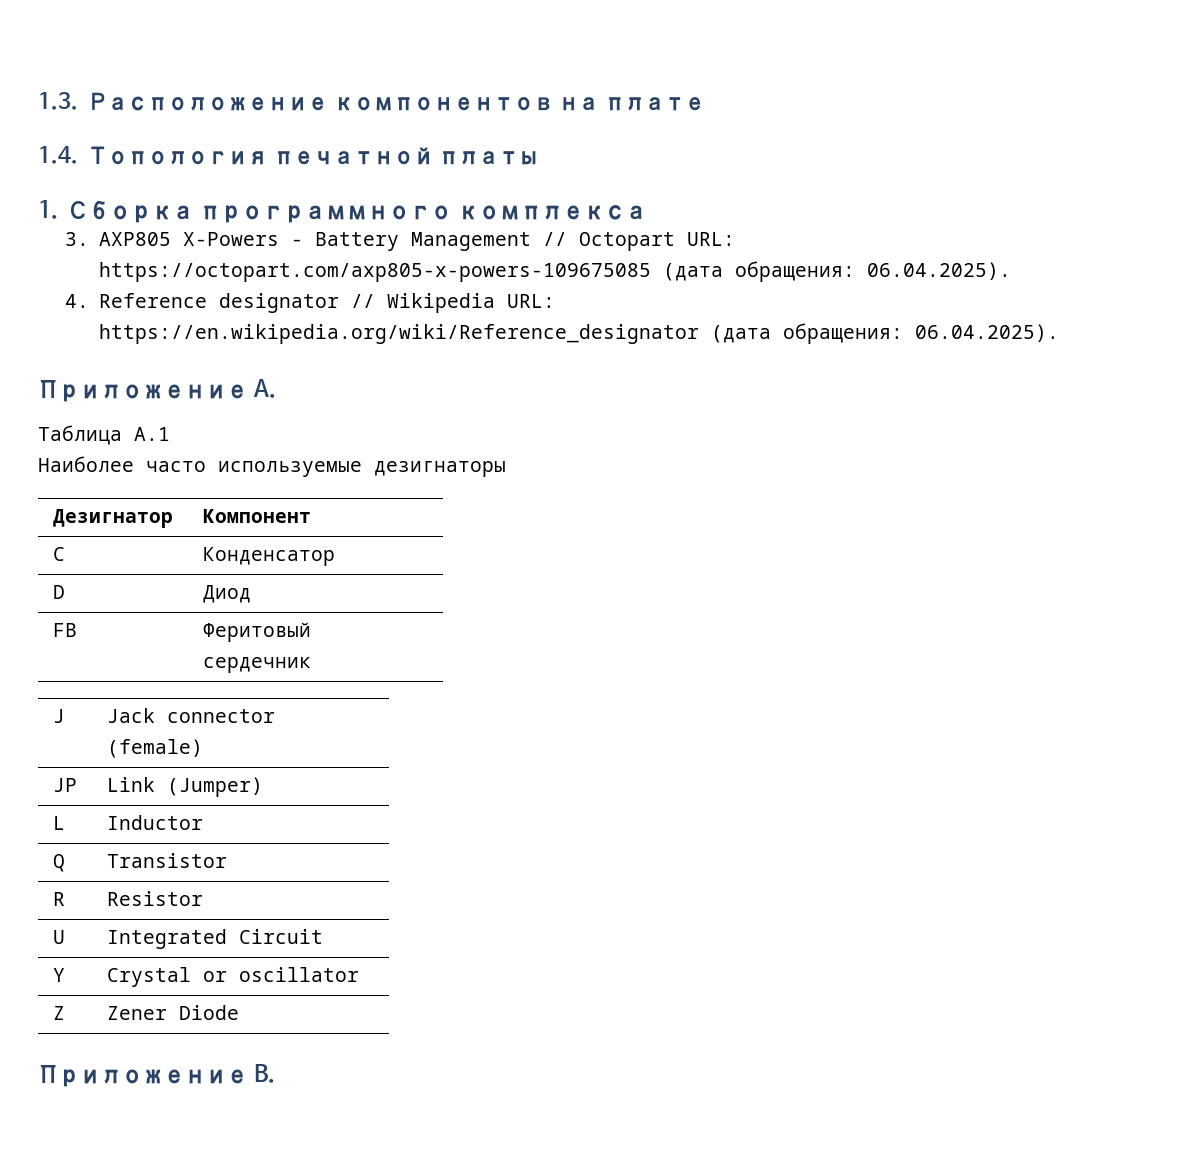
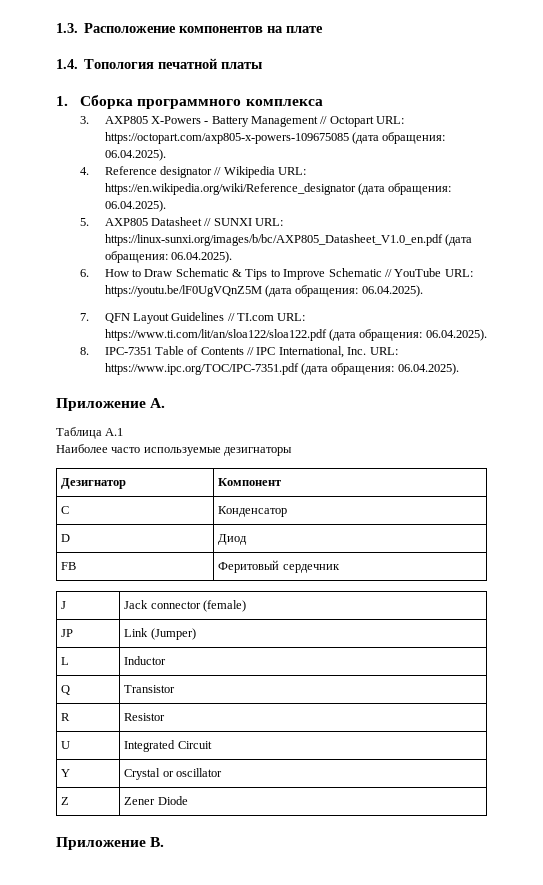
+ 5. AXP805 Datasheet // SUNXI URL: https://linux-sunxi.org/images/b/bc/AXP805_Datasheet_V1.0_en.pdf (дата обращения: 06.04.2025).
+ 6. How to Draw Schematic & Tips to Improve Schematic // YouTube URL: https://youtu.be/lF0UgVQnZ5M (дата обращения: 06.04.2025).
+ 7. QFN Layout Guidelines // TI.com URL: https://www.ti.com/lit/an/sloa122/sloa122.pdf (дата обращения: 06.04.2025).
+ 8. IPC-7351 Table of Contents // IPC International, Inc. URL: https://www.ipc.org/TOC/IPC-7351.pdf (дата обращения: 06.04.2025).

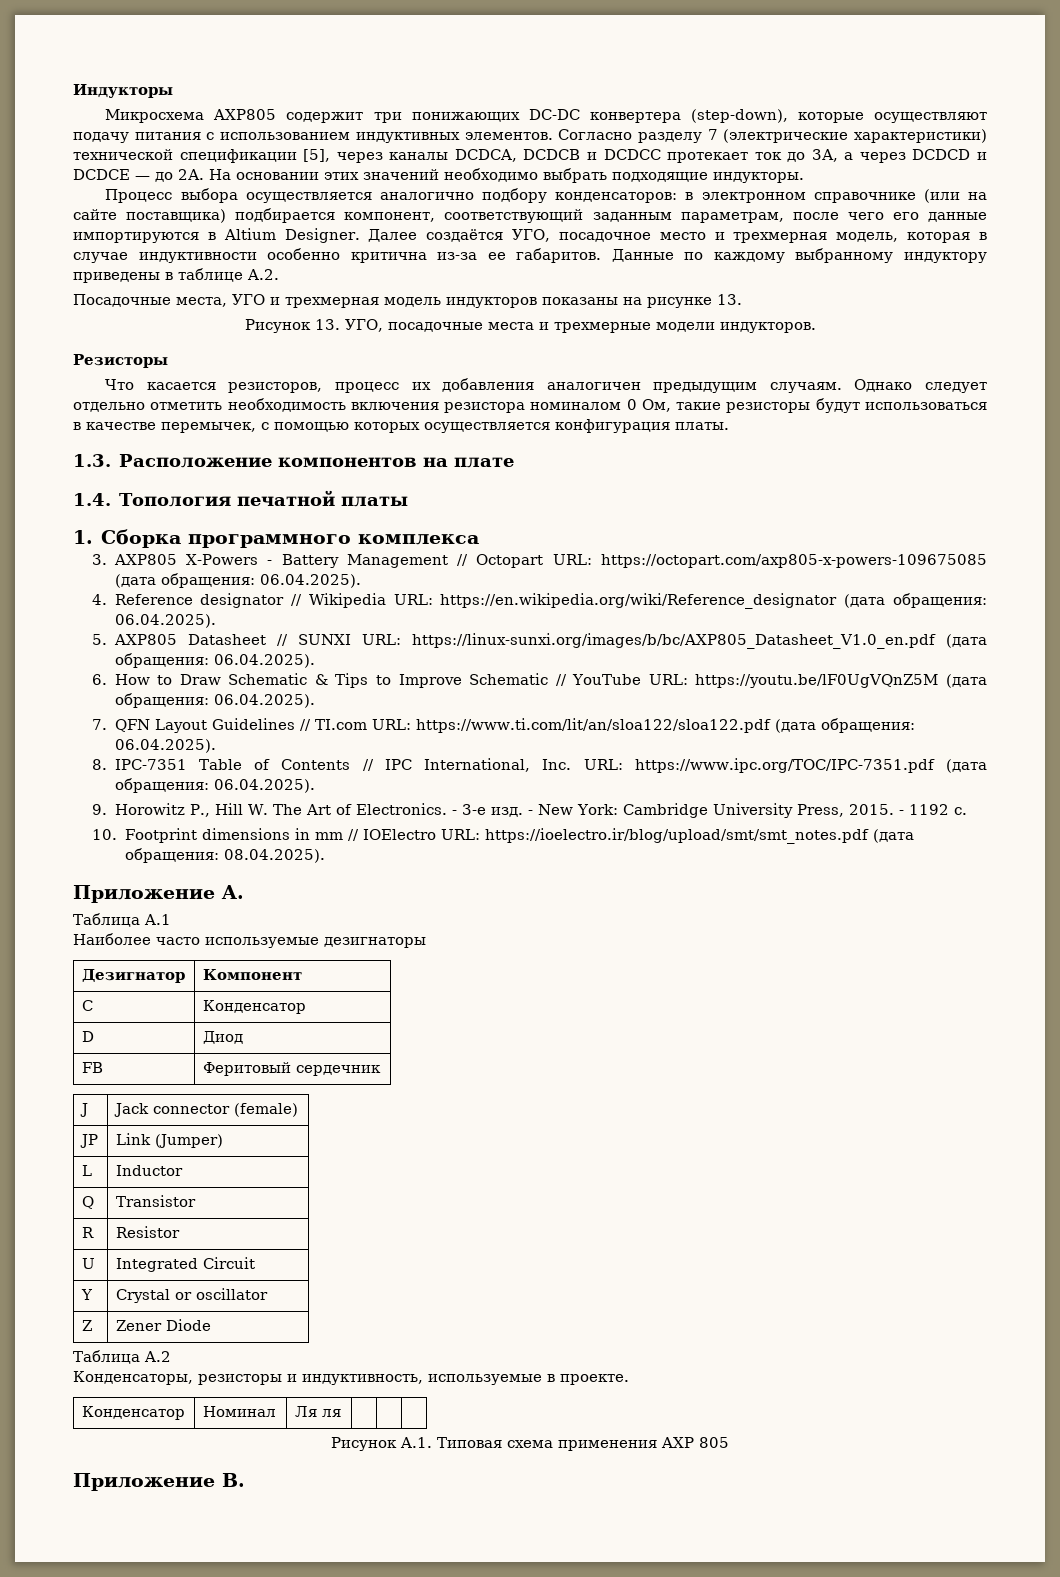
+ Индукторы
+ Микросхема AXP805 содержит три понижающих DC-DC конвертера (step-down), которые осуществляют подачу питания с использованием индуктивных элементов. Согласно разделу 7 (электрические характеристики) технической спецификации [5], через каналы DCDCA, DCDCB и DCDCC протекает ток до 3А, а через DCDCD и DCDCE — до 2А. На основании этих значений необходимо выбрать подходящие индукторы.
+ Процесс выбора осуществляется аналогично подбору конденсаторов: в электронном справочнике (или на сайте поставщика) подбирается компонент, соответствующий заданным параметрам, после чего его данные импортируются в Altium Designer. Далее создаётся УГО, посадочное место и трехмерная модель, которая в случае индуктивности особенно критична из-за ее габаритов. Данные по каждому выбранному индуктору приведены в таблице A.2.
+ Посадочные места, УГО и трехмерная модель индукторов показаны на рисунке 13.
+ Рисунок 13. УГО, посадочные места и трехмерные модели индукторов.
+ Резисторы
+ Что касается резисторов, процесс их добавления аналогичен предыдущим случаям. Однако следует отдельно отметить необходимость включения резистора номиналом 0 Ом, такие резисторы будут использоваться в качестве перемычек, с помощью которых осуществляется конфигурация платы.
+ 9. Horowitz P., Hill W. The Art of Electronics. - 3-е изд. - New York: Cambridge University Press, 2015. - 1192 с.
+ 10. Footprint dimensions in mm // IOElectro URL: https://ioelectro.ir/blog/upload/smt/smt_notes.pdf (дата обращения: 08.04.2025).
+ Таблица A.2
+ Конденсаторы, резисторы и индуктивность, используемые в проекте.
+ Конденсатор | Номинал | Ля ля | | |
+ Рисунок A.1. Типовая схема применения AXP 805

